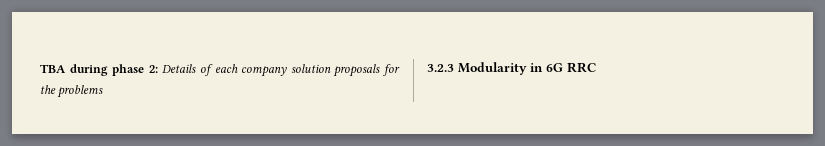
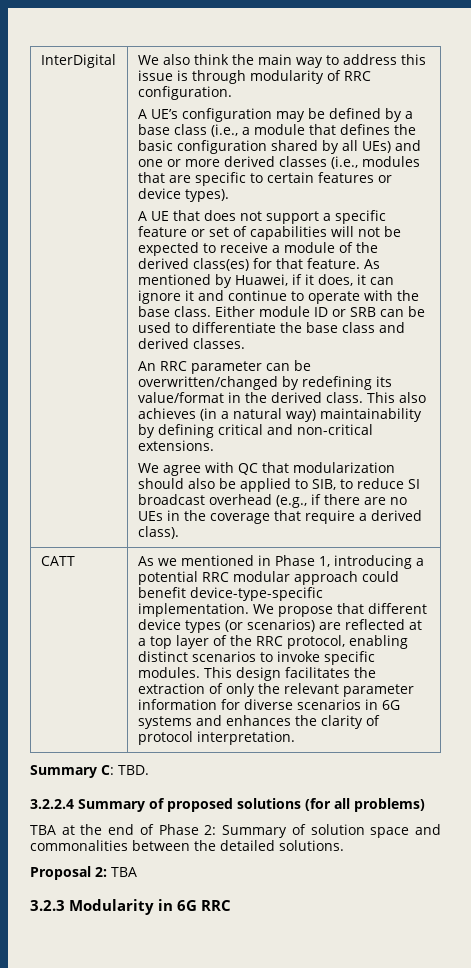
- TBA during phase 2: Details of each company solution proposals for the problems
+ InterDigital | We also think the main way to address this issue is through modularity of RRC configuration.
+ A UE’s configuration may be defined by a base class (i.e., a module that defines the basic configuration shared by all UEs) and one or more derived classes (i.e., modules that are specific to certain features or device types).
+ A UE that does not support a specific feature or set of capabilities will not be expected to receive a module of the derived class(es) for that feature. As mentioned by Huawei, if it does, it can ignore it and continue to operate with the base class. Either module ID or SRB can be used to differentiate the base class and derived classes.
+ An RRC parameter can be overwritten/changed by redefining its value/format in the derived class. This also achieves (in a natural way) maintainability by defining critical and non-critical extensions.
+ We agree with QC that modularization should also be applied to SIB, to reduce SI broadcast overhead (e.g., if there are no UEs in the coverage that require a derived class).
+ CATT | As we mentioned in Phase 1, introducing a potential RRC modular approach could benefit device-type-specific implementation. We propose that different device types (or scenarios) are reflected at a top layer of the RRC protocol, enabling distinct scenarios to invoke specific modules. This design facilitates the extraction of only the relevant parameter information for diverse scenarios in 6G systems and enhances the clarity of protocol interpretation.
+ Summary C: TBD.
+ 3.2.2.4 Summary of proposed solutions (for all problems)
+ TBA at the end of Phase 2: Summary of solution space and commonalities between the detailed solutions.
+ Proposal 2: TBA

